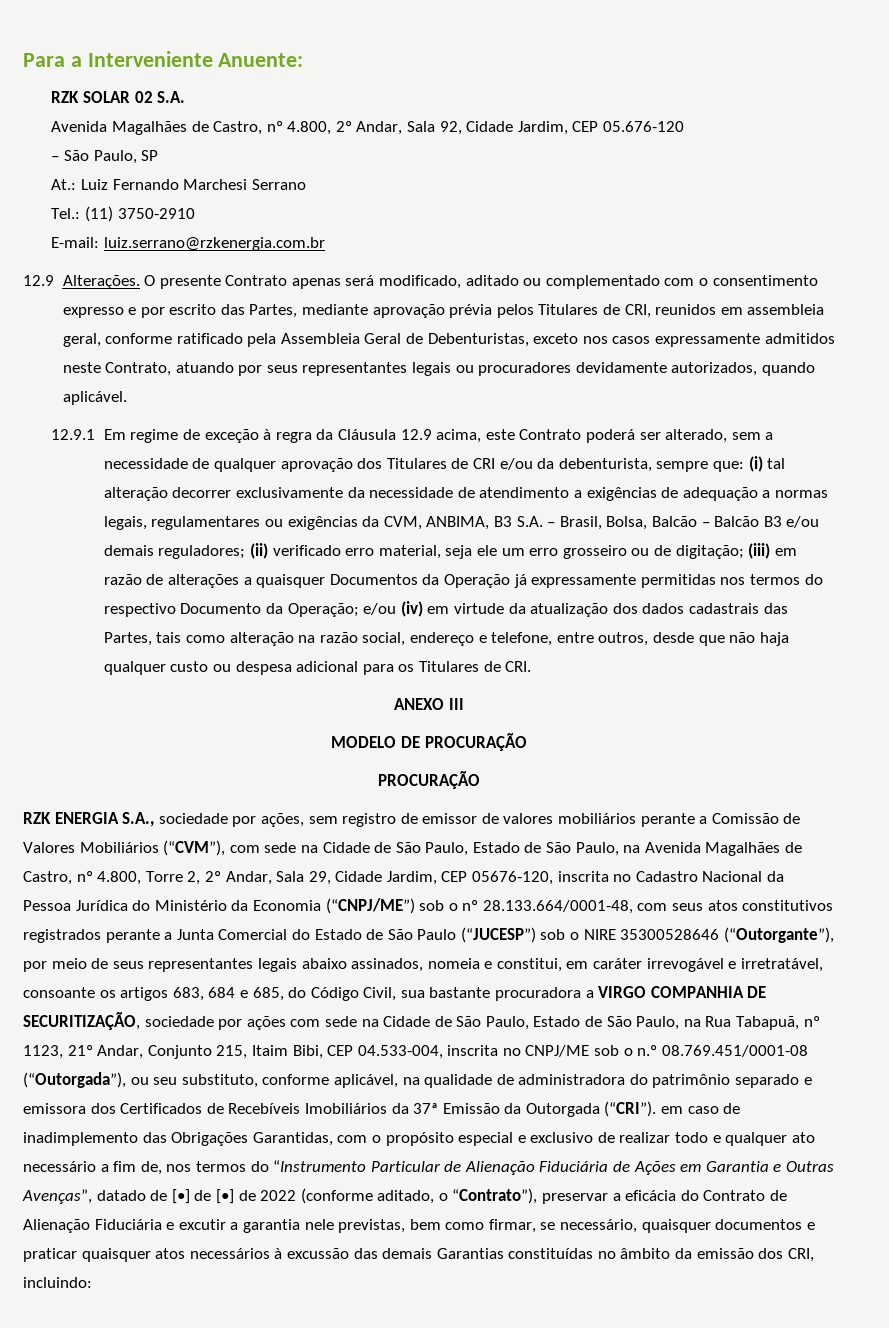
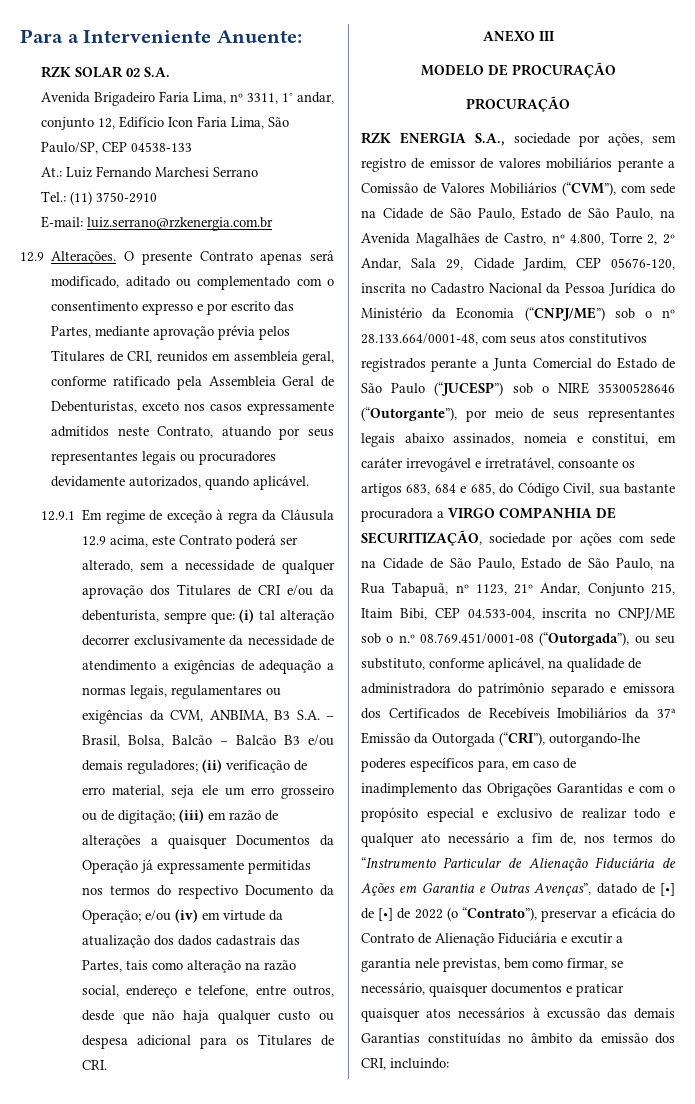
- Avenida Magalhães de Castro, nº 4.800, 2º Andar, Sala 92, Cidade Jardim, CEP 05.676-120
- – São Paulo, SP
+ Avenida Brigadeiro Faria Lima, nº 3311, 1° andar, conjunto 12, Edifício Icon Faria Lima, São Paulo/SP, CEP 04538-133
- (ii) verificado erro material, seja ele um erro grosseiro ou de digitação;
+ (ii) verificação de erro material, seja ele um erro grosseiro ou de digitação;
- RZK ENERGIA S.A., sociedade por ações, sem registro de emissor de valores mobiliários perante a Comissão de Valores Mobiliários (“CVM”), com sede na Cidade de São Paulo, Estado de São Paulo, na Avenida Magalhães de Castro, nº 4.800, Torre 2, 2º Andar, Sala 29, Cidade Jardim, CEP 05676-120, inscrita no Cadastro Nacional da Pessoa Jurídica do Ministério da Economia (“CNPJ/ME”) sob o nº 28.133.664/0001-48, com seus atos constitutivos registrados perante a Junta Comercial do Estado de São Paulo (“JUCESP”) sob o NIRE 35300528646 (“Outorgante”), por meio de seus representantes legais abaixo assinados, nomeia e constitui, em caráter irrevogável e irretratável, consoante os artigos 683, 684 e 685, do Código Civil, sua bastante procuradora a VIRGO COMPANHIA DE SECURITIZAÇÃO, sociedade por ações com sede na Cidade de São Paulo, Estado de São Paulo, na Rua Tabapuã, nº 1123, 21º Andar, Conjunto 215, Itaim Bibi, CEP 04.533-004, inscrita no CNPJ/ME sob o n.º 08.769.451/0001-08 (“Outorgada”), ou seu substituto, conforme aplicável, na qualidade de administradora do patrimônio separado e emissora dos Certificados de Recebíveis Imobiliários da 37ª Emissão da Outorgada (“CRI”). em caso de inadimplemento das Obrigações Garantidas, com o propósito especial e exclusivo de realizar todo e qualquer ato necessário a fim de, nos termos do “Instrumento Particular de Alienação Fiduciária de Ações em Garantia e Outras Avenças”, datado de [•] de [•] de 2022 (conforme aditado, o “Contrato”), preservar a eficácia do Contrato de Alienação Fiduciária e excutir a garantia nele previstas, bem como firmar, se necessário, quaisquer documentos e praticar quaisquer atos necessários à excussão das demais Garantias constituídas no âmbito da emissão dos CRI, incluindo:
+ RZK ENERGIA S.A., sociedade por ações, sem registro de emissor de valores mobiliários perante a Comissão de Valores Mobiliários (“CVM”), com sede na Cidade de São Paulo, Estado de São Paulo, na Avenida Magalhães de Castro, nº 4.800, Torre 2, 2º Andar, Sala 29, Cidade Jardim, CEP 05676-120, inscrita no Cadastro Nacional da Pessoa Jurídica do Ministério da Economia (“CNPJ/ME”) sob o nº 28.133.664/0001-48, com seus atos constitutivos registrados perante a Junta Comercial do Estado de São Paulo (“JUCESP”) sob o NIRE 35300528646 (“Outorgante”), por meio de seus representantes legais abaixo assinados, nomeia e constitui, em caráter irrevogável e irretratável, consoante os artigos 683, 684 e 685, do Código Civil, sua bastante procuradora a VIRGO COMPANHIA DE SECURITIZAÇÃO, sociedade por ações com sede na Cidade de São Paulo, Estado de São Paulo, na Rua Tabapuã, nº 1123, 21º Andar, Conjunto 215, Itaim Bibi, CEP 04.533-004, inscrita no CNPJ/ME sob o n.º 08.769.451/0001-08 (“Outorgada”), ou seu substituto, conforme aplicável, na qualidade de administradora do patrimônio separado e emissora dos Certificados de Recebíveis Imobiliários da 37ª Emissão da Outorgada (“CRI”), outorgando-lhe poderes específicos para, em caso de inadimplemento das Obrigações Garantidas e com o propósito especial e exclusivo de realizar todo e qualquer ato necessário a fim de, nos termos do “Instrumento Particular de Alienação Fiduciária de Ações em Garantia e Outras Avenças”, datado de [•] de [•] de 2022 (o “Contrato”), preservar a eficácia do Contrato de Alienação Fiduciária e excutir a garantia nele previstas, bem como firmar, se necessário, quaisquer documentos e praticar quaisquer atos necessários à excussão das demais Garantias constituídas no âmbito da emissão dos CRI, incluindo:

